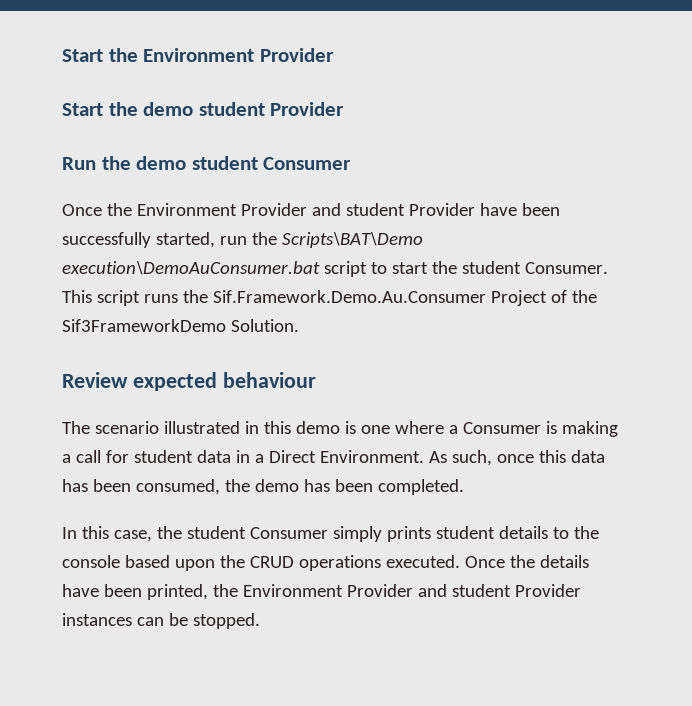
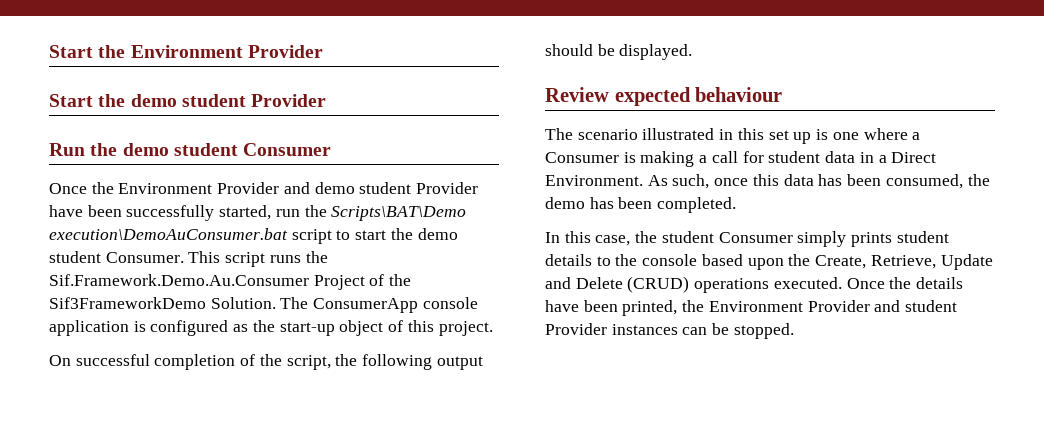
- Once the Environment Provider and student Provider have been successfully started, run the Scripts\BAT\Demo execution\DemoAuConsumer.bat script to start the student Consumer.
+ Once the Environment Provider and demo student Provider have been successfully started, run the Scripts\BAT\Demo execution\DemoAuConsumer.bat script to start the demo student Consumer.
+ The ConsumerApp console application is configured as the start-up object of this project.
+ On successful completion of the script, the following output should be displayed.
- The scenario illustrated in this demo is one where a Consumer is making a call for student data in a Direct Environment.
+ The scenario illustrated in this set up is one where a Consumer is making a call for student data in a Direct Environment.
- In this case, the student Consumer simply prints student details to the console based upon the CRUD operations executed.
+ In this case, the student Consumer simply prints student details to the console based upon the Create, Retrieve, Update and Delete (CRUD) operations executed.

